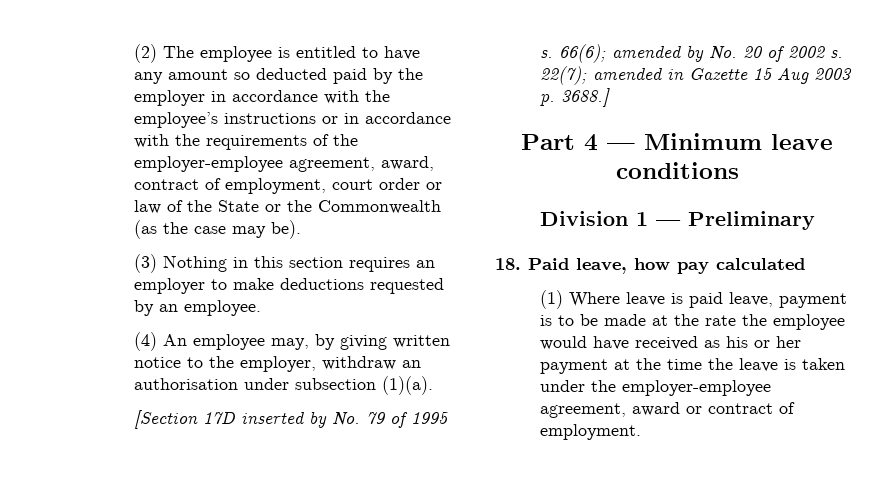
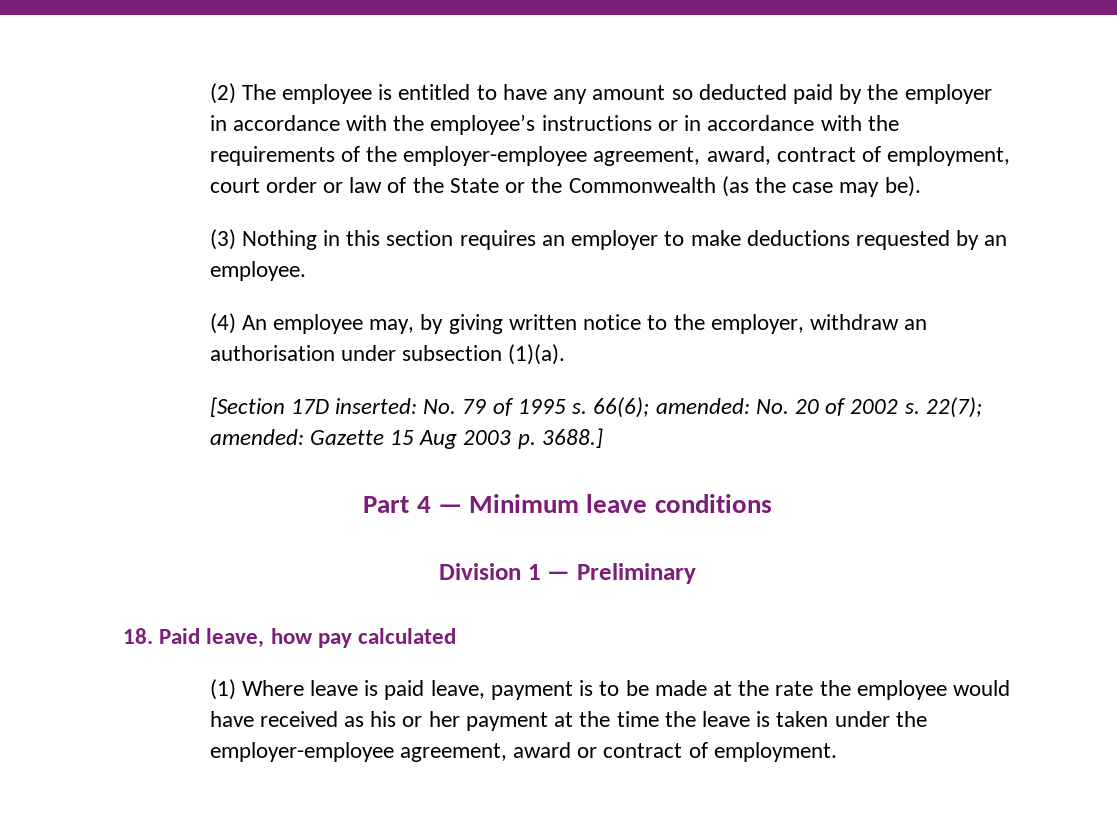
- [Section 17D inserted by No. 79 of 1995 s.
+ [Section 17D inserted: No. 79 of 1995 s.
- 66(6); amended by No. 20 of 2002 s.
+ 66(6); amended: No. 20 of 2002 s.
- 22(7); amended in Gazette 15 Aug 2003 p. 3688.]
+ 22(7); amended: Gazette 15 Aug 2003 p. 3688.]

